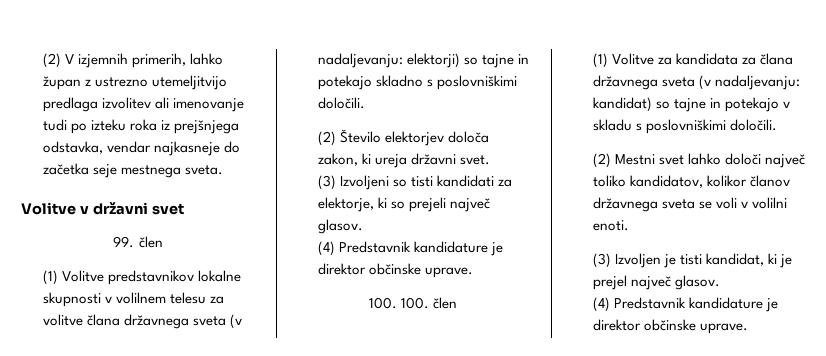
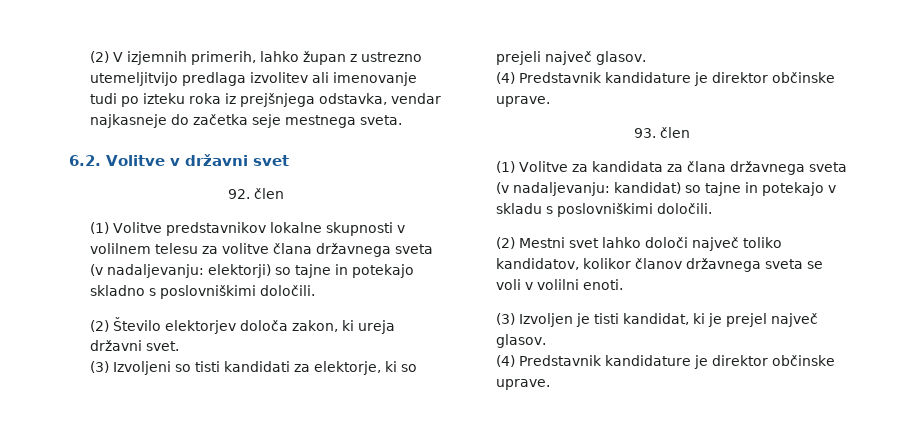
- Volitve v državni svet
+ 6.2. Volitve v državni svet
- 99. člen
+ 92. člen
- 100. 100. člen
+ 93. člen

